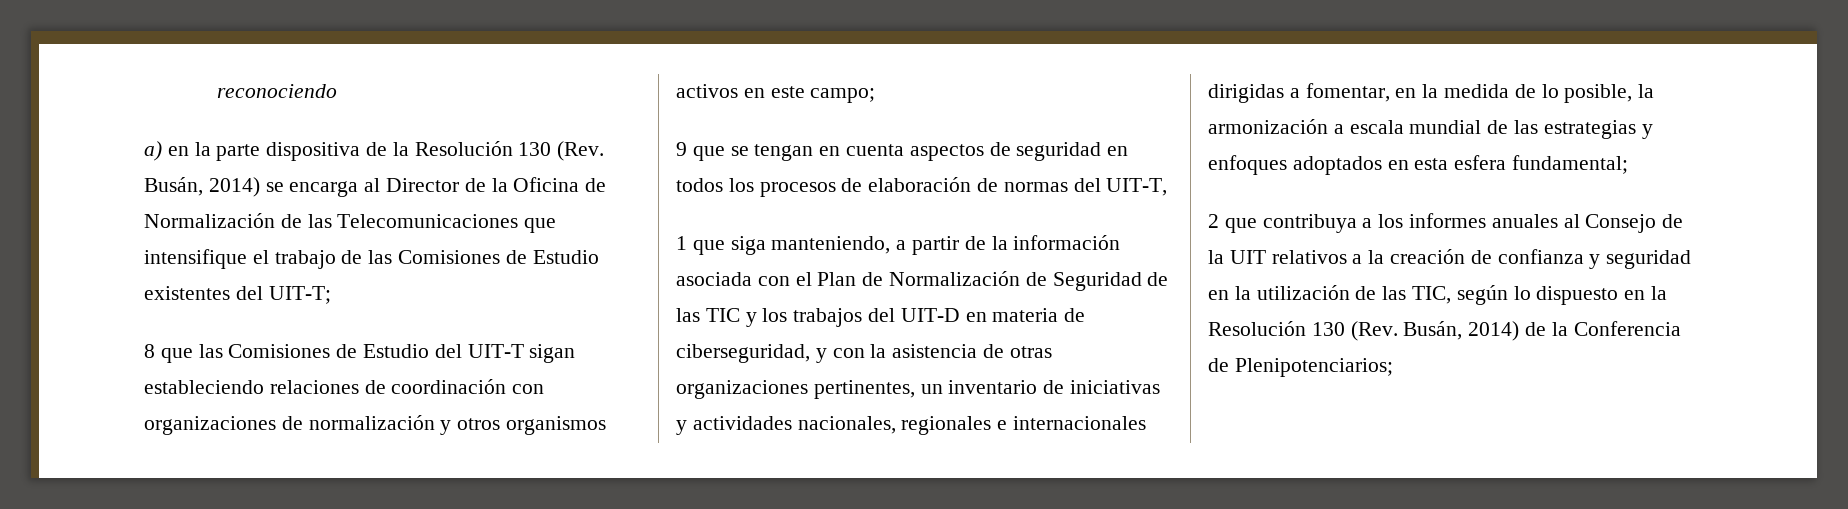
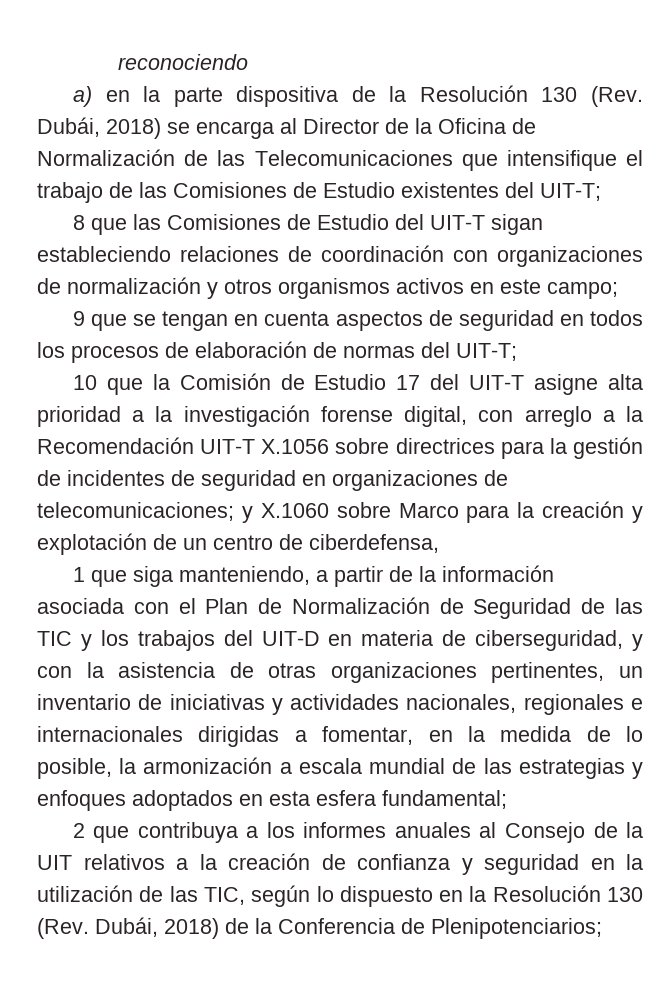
- a) en la parte dispositiva de la Resolución 130 (Rev. Busán, 2014) se encarga al Director de la Oficina de Normalización de las Telecomunicaciones que intensifique el trabajo de las Comisiones de Estudio existentes del UIT-T;
+ a) en la parte dispositiva de la Resolución 130 (Rev. Dubái, 2018) se encarga al Director de la Oficina de Normalización de las Telecomunicaciones que intensifique el trabajo de las Comisiones de Estudio existentes del UIT-T;
- 9 que se tengan en cuenta aspectos de seguridad en todos los procesos de elaboración de normas del UIT-T,
+ 9 que se tengan en cuenta aspectos de seguridad en todos los procesos de elaboración de normas del UIT-T;
+ 10 que la Comisión de Estudio 17 del UIT-T asigne alta prioridad a la investigación forense digital, con arreglo a la Recomendación UIT-T X.1056 sobre directrices para la gestión de incidentes de seguridad en organizaciones de telecomunicaciones; y X.1060 sobre Marco para la creación y explotación de un centro de ciberdefensa,
- 2 que contribuya a los informes anuales al Consejo de la UIT relativos a la creación de confianza y seguridad en la utilización de las TIC, según lo dispuesto en la Resolución 130 (Rev. Busán, 2014) de la Conferencia de Plenipotenciarios;
+ 2 que contribuya a los informes anuales al Consejo de la UIT relativos a la creación de confianza y seguridad en la utilización de las TIC, según lo dispuesto en la Resolución 130 (Rev. Dubái, 2018) de la Conferencia de Plenipotenciarios;

